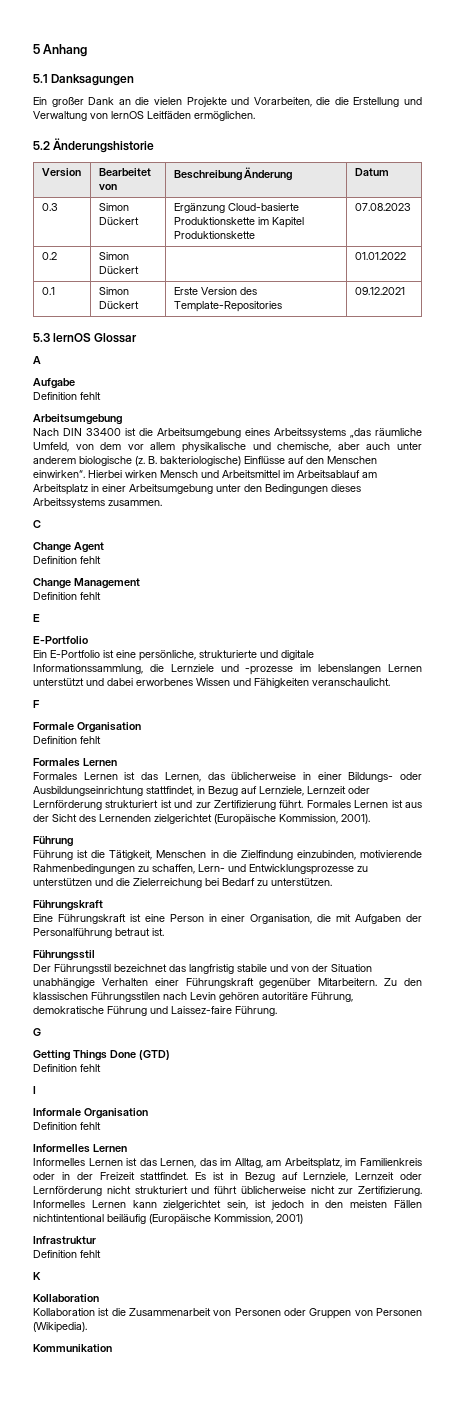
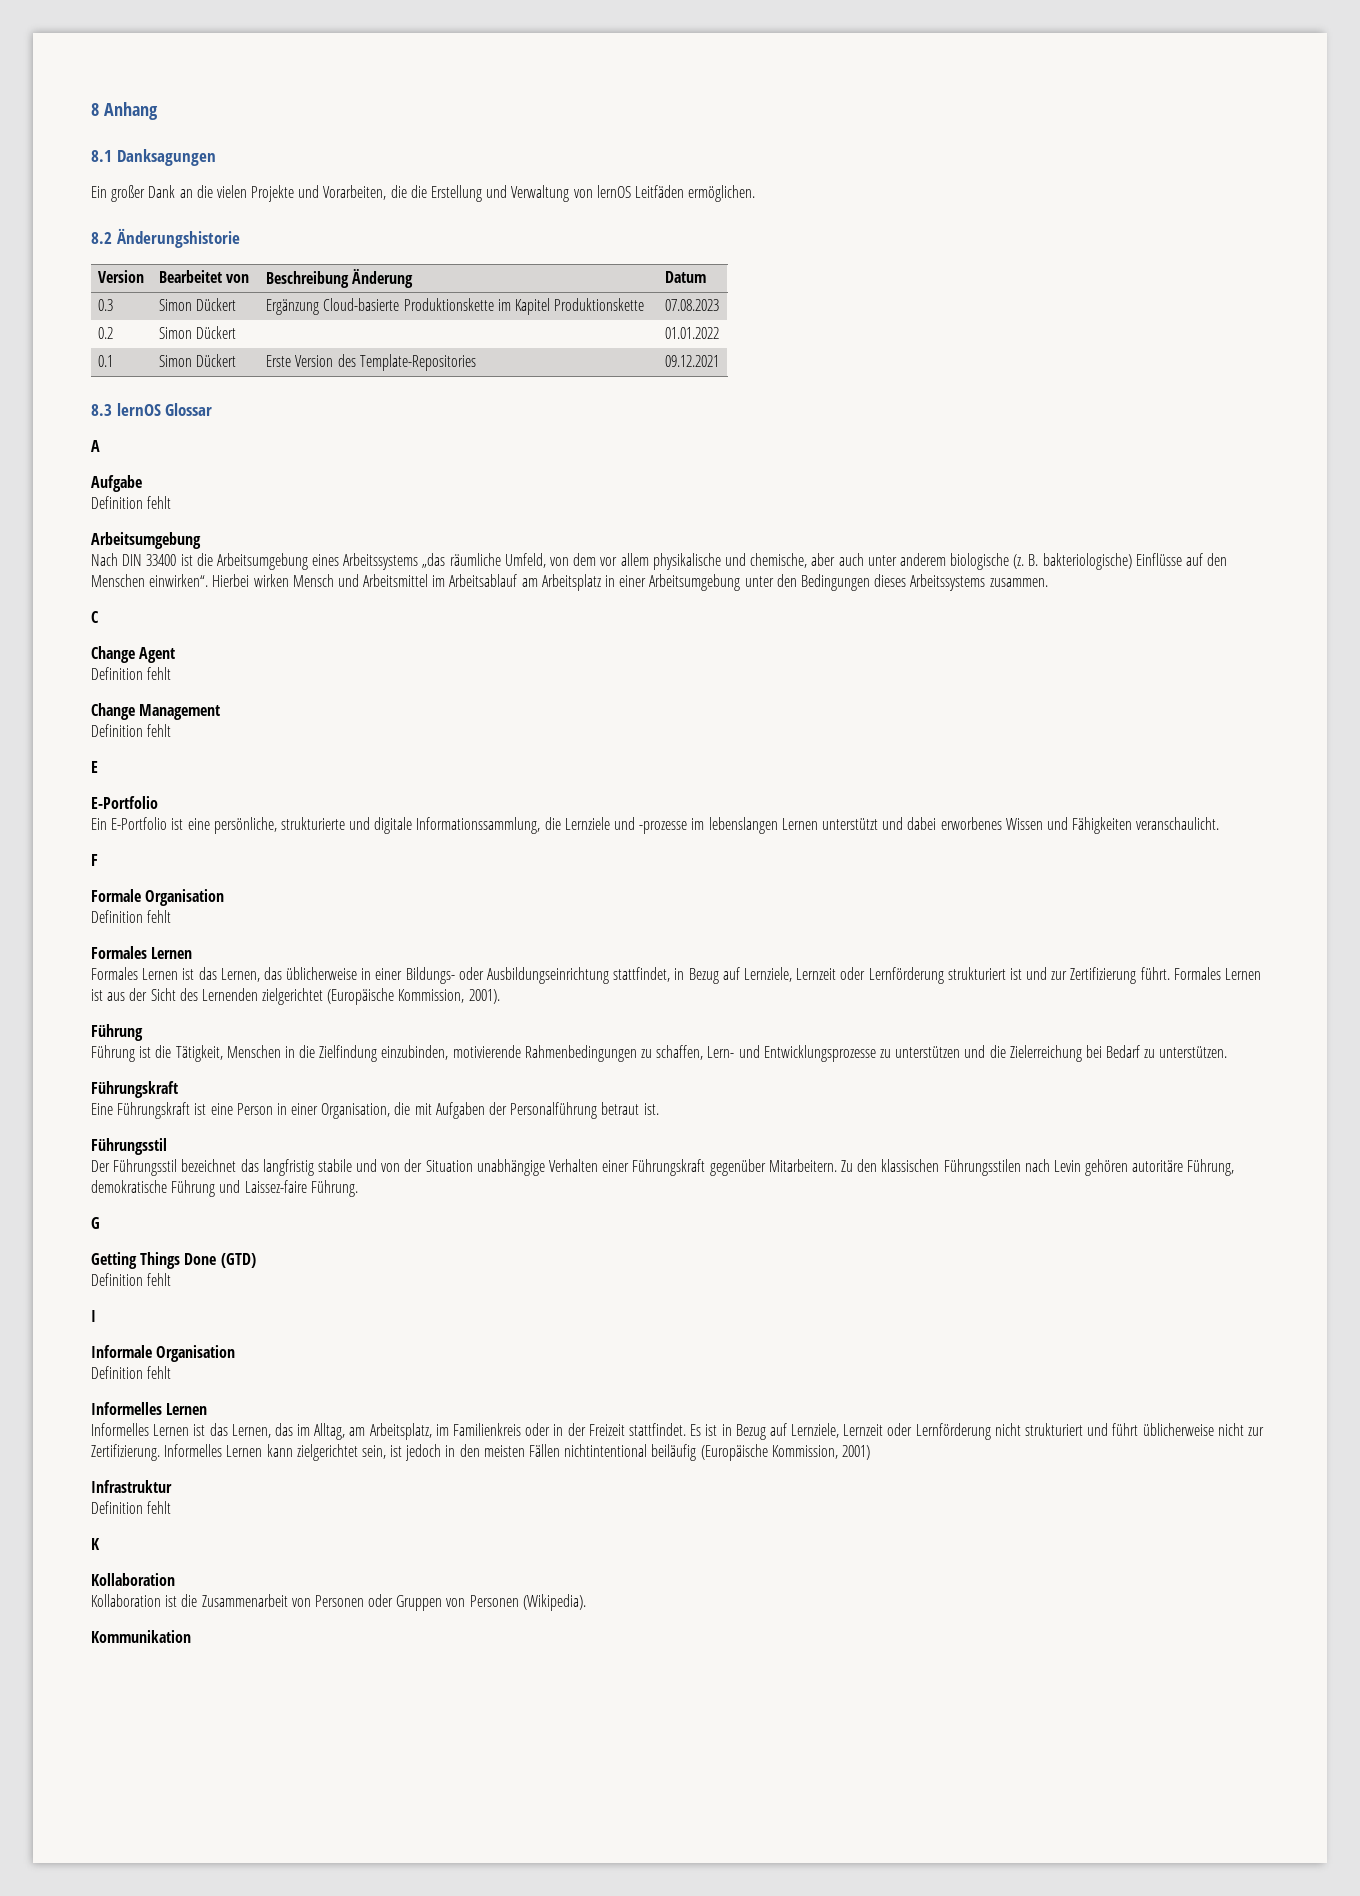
- 5 Anhang
+ 8 Anhang
- 5.1 Danksagungen
+ 8.1 Danksagungen
- 5.2 Änderungshistorie
+ 8.2 Änderungshistorie
- 5.3 lernOS Glossar
+ 8.3 lernOS Glossar

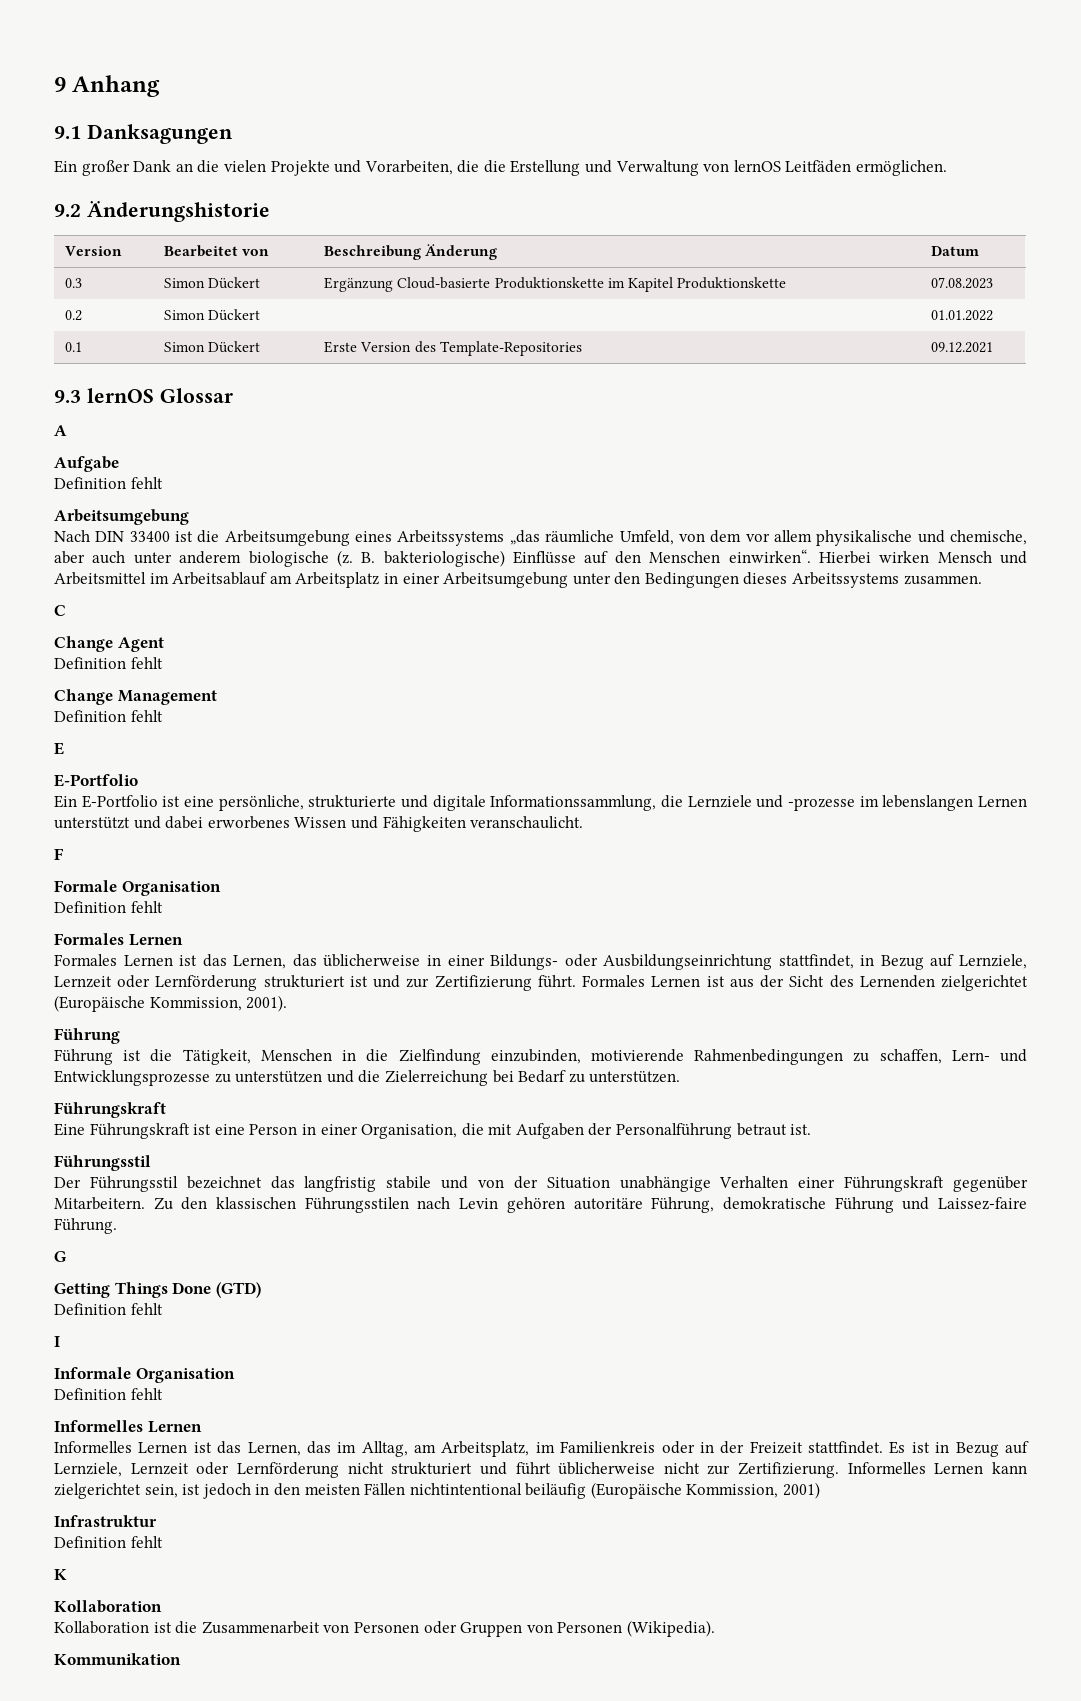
- 8 Anhang
+ 9 Anhang
- 8.1 Danksagungen
+ 9.1 Danksagungen
- 8.2 Änderungshistorie
+ 9.2 Änderungshistorie
- 8.3 lernOS Glossar
+ 9.3 lernOS Glossar

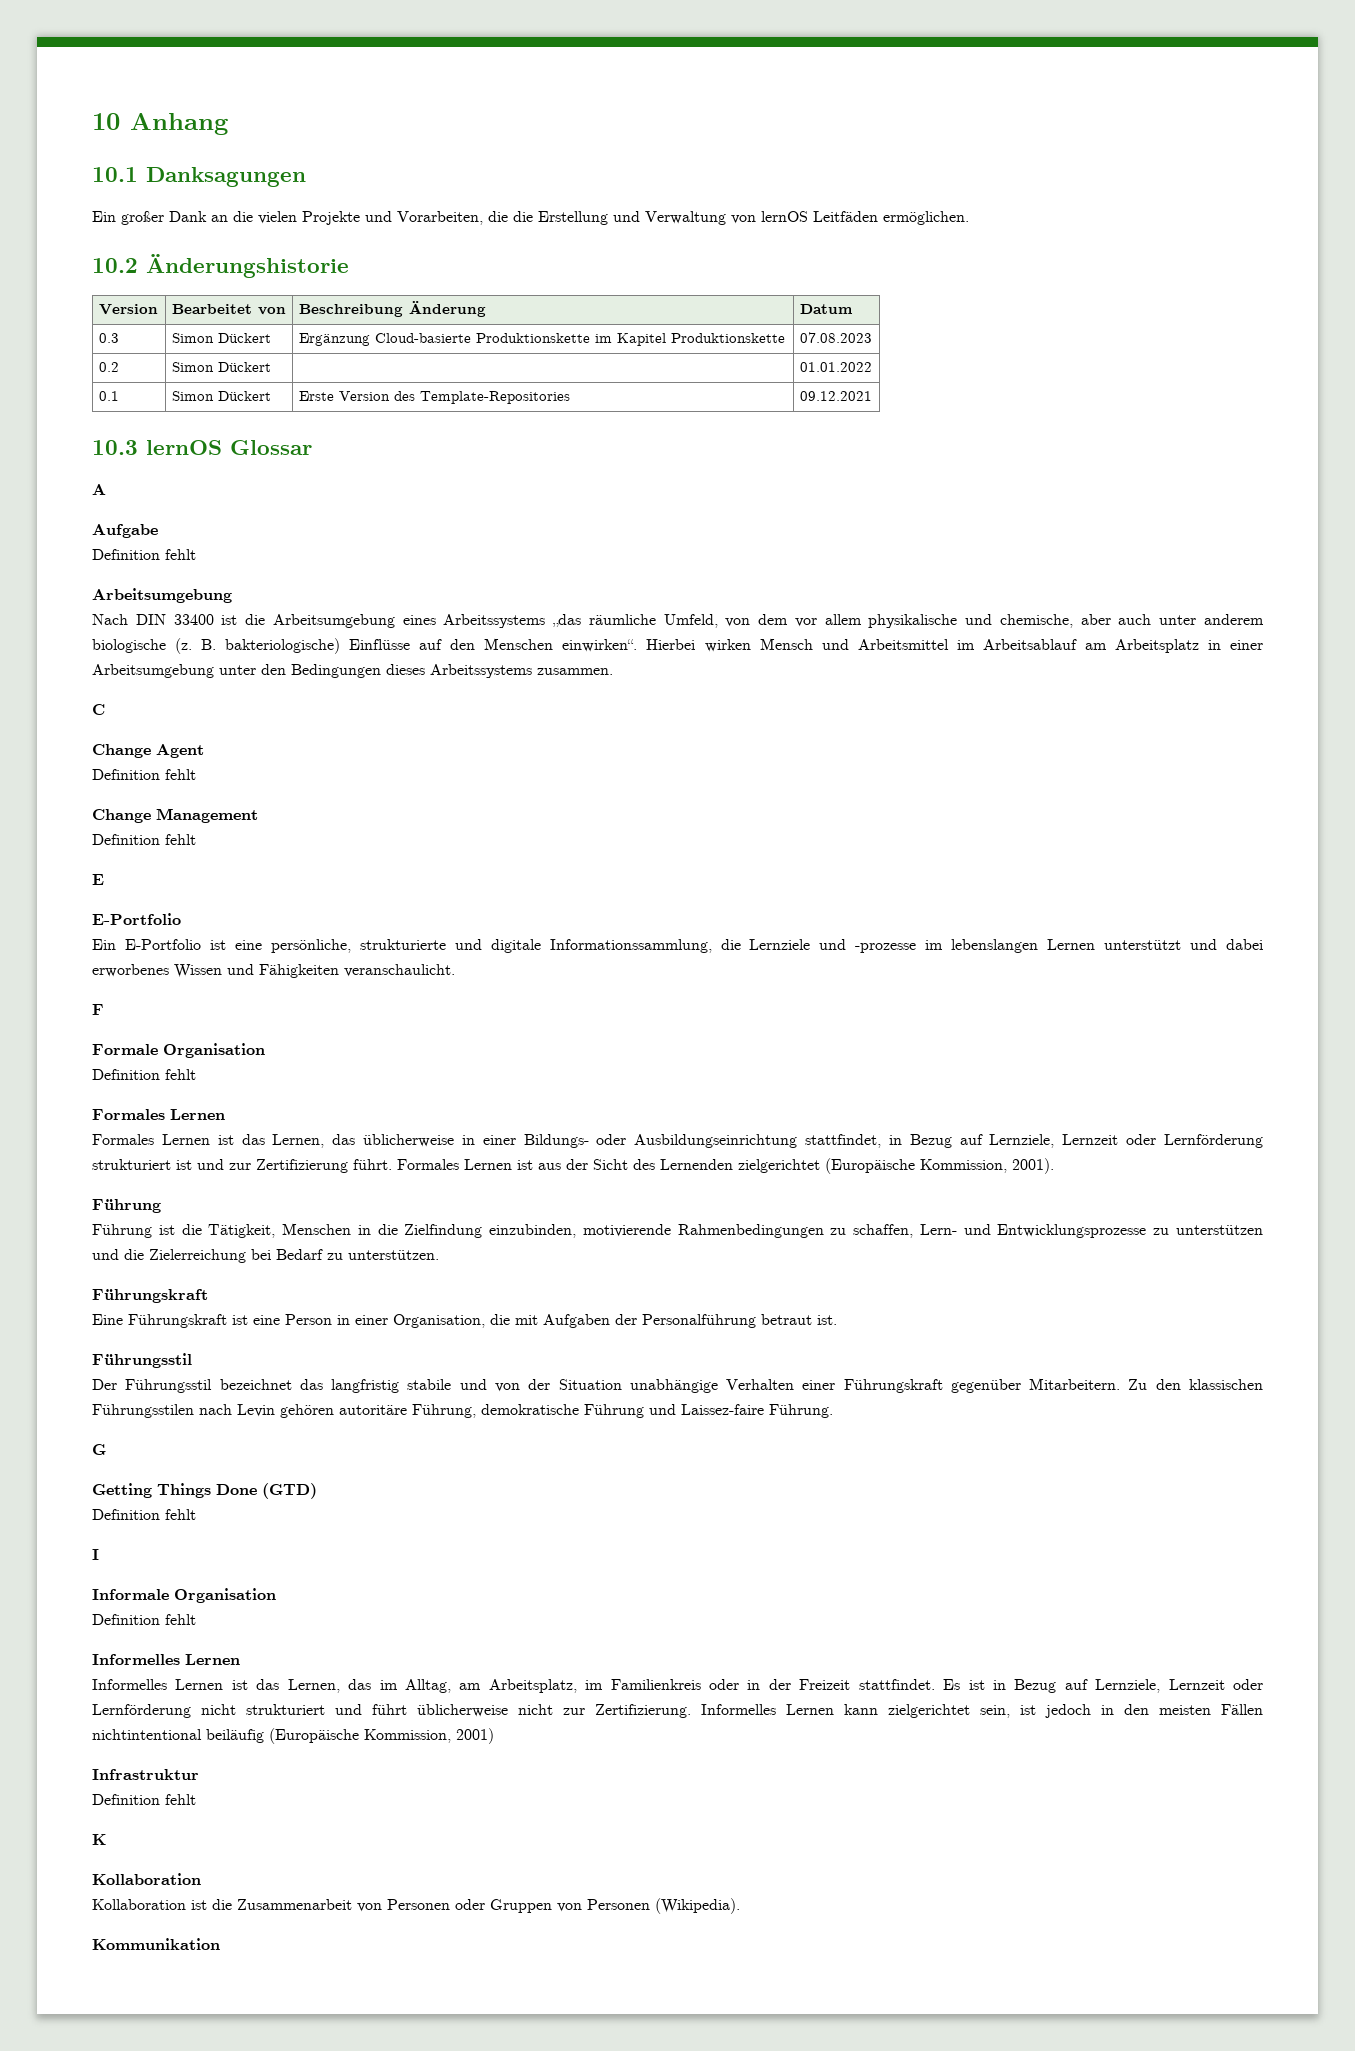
- 9 Anhang
+ 10 Anhang
- 9.1 Danksagungen
+ 10.1 Danksagungen
- 9.2 Änderungshistorie
+ 10.2 Änderungshistorie
- 9.3 lernOS Glossar
+ 10.3 lernOS Glossar

